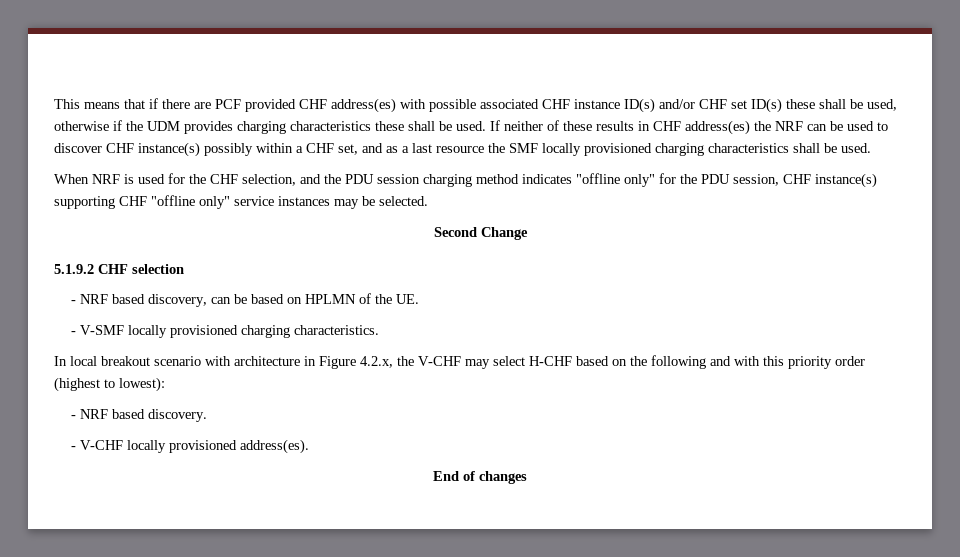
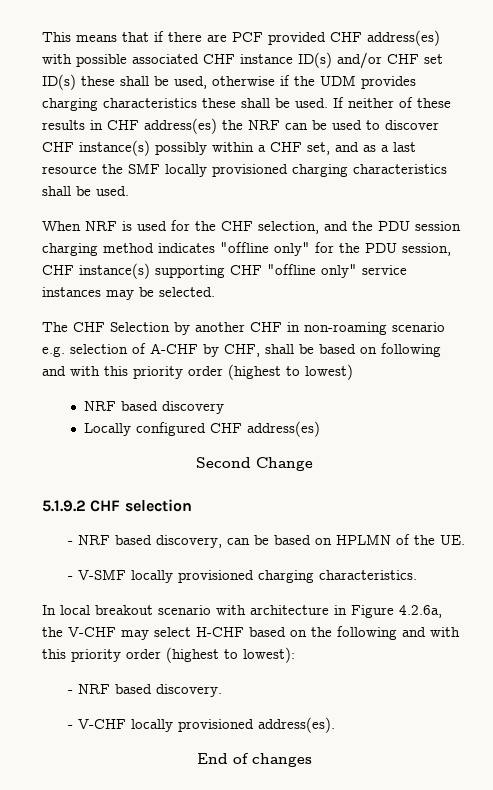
+ The CHF Selection by another CHF in non-roaming scenario e.g. selection of A-CHF by CHF, shall be based on following and with this priority order (highest to lowest)
+ NRF based discovery
+ Locally configured CHF address(es)
- In local breakout scenario with architecture in Figure 4.2.x, the V-CHF may select H-CHF based on the following and with this priority order (highest to lowest):
+ In local breakout scenario with architecture in Figure 4.2.6a, the V-CHF may select H-CHF based on the following and with this priority order (highest to lowest):

